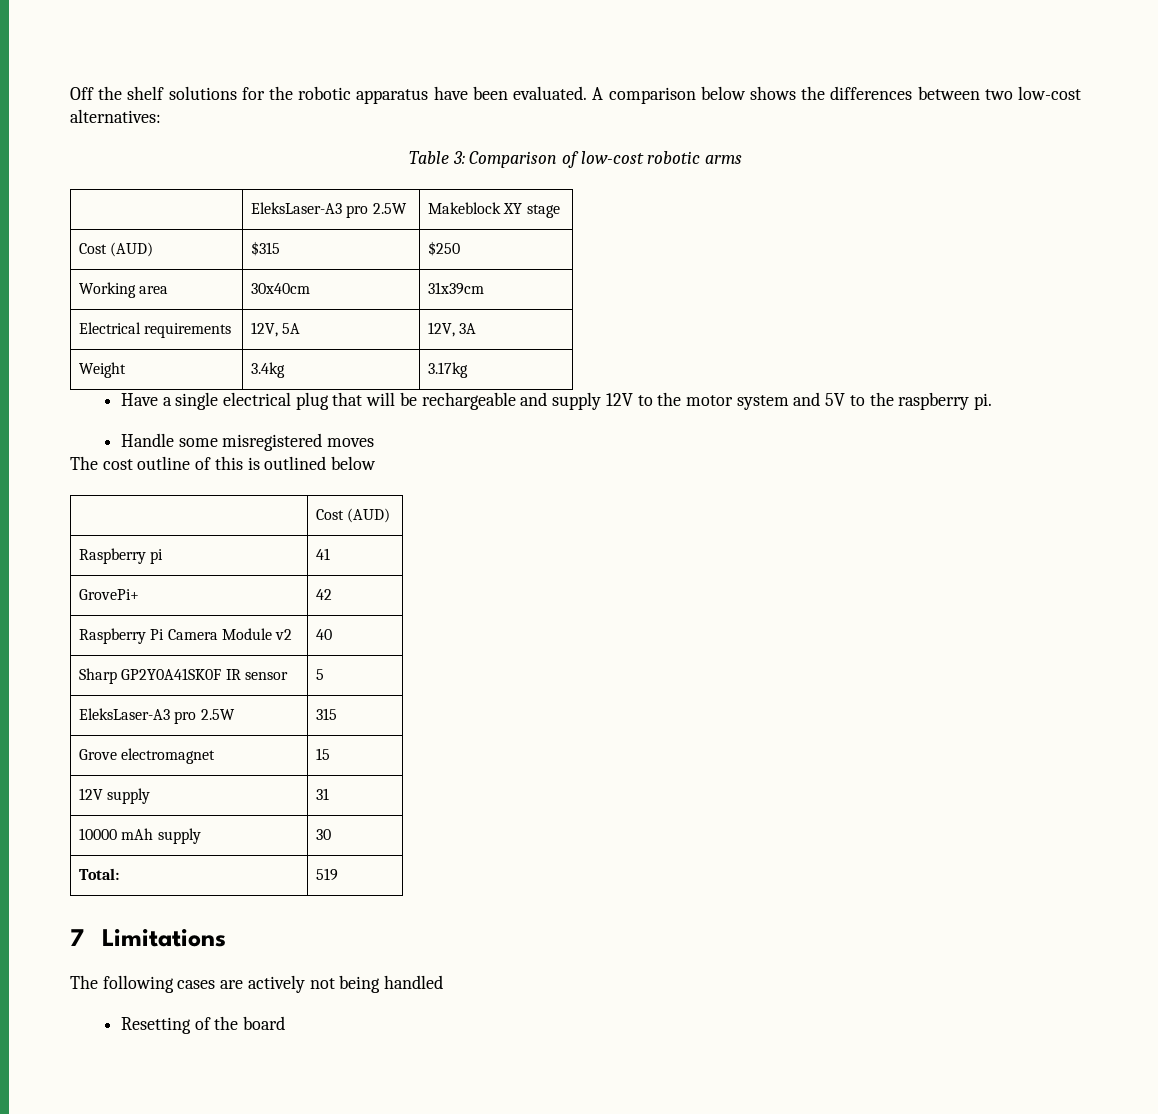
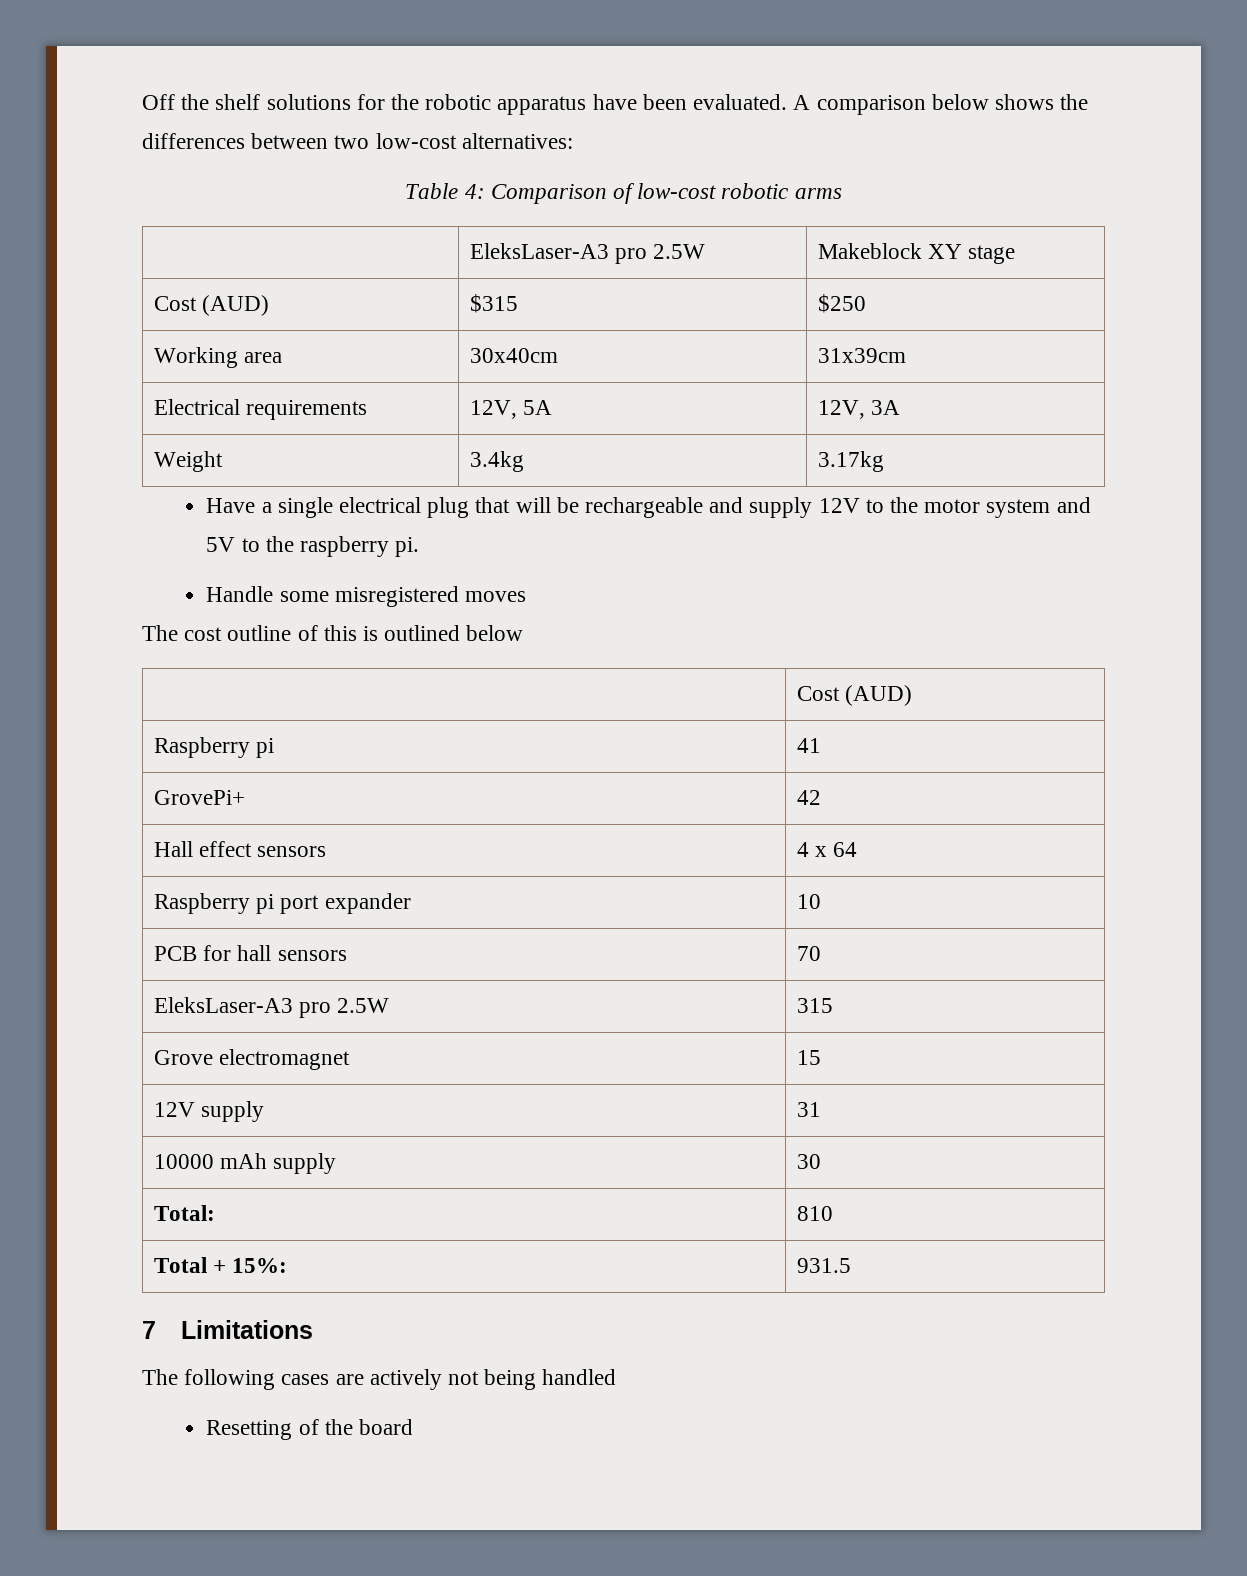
- Table 3: Comparison of low-cost robotic arms
+ Table 4: Comparison of low-cost robotic arms
- Raspberry Pi Camera Module v2 | 40
- Sharp GP2Y0A41SK0F IR sensor | 5
+ Hall effect sensors | 4 x 64
+ Raspberry pi port expander | 10
+ PCB for hall sensors | 70
- Total: | 519
+ Total: | 810
+ Total + 15%: | 931.5

